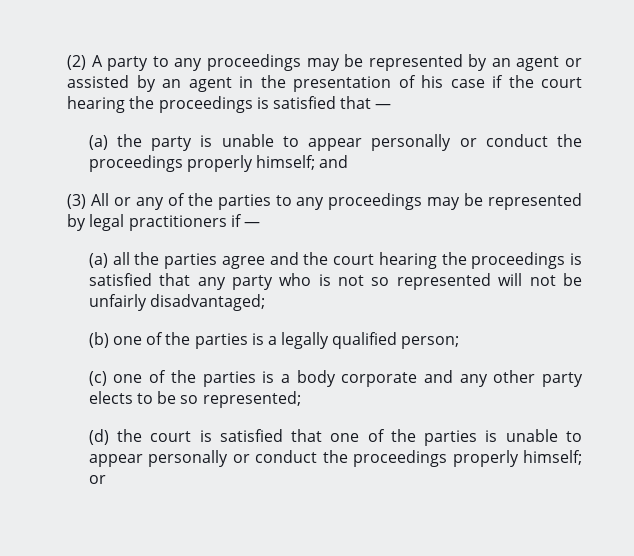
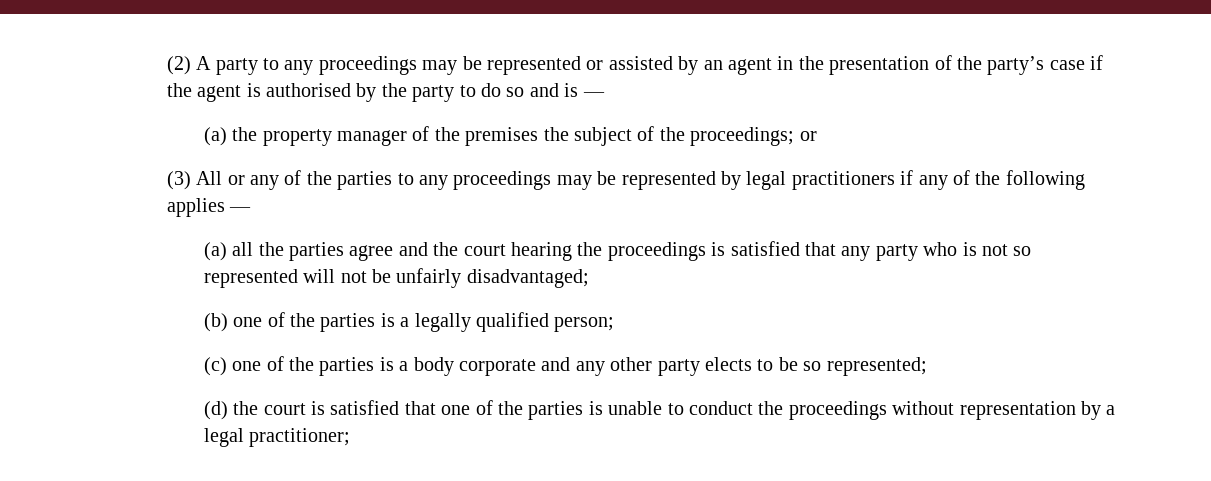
- (2) A party to any proceedings may be represented by an agent or assisted by an agent in the presentation of his case if the court hearing the proceedings is satisfied that —
- (a) the party is unable to appear personally or conduct the proceedings properly himself; and
+ (2) A party to any proceedings may be represented or assisted by an agent in the presentation of the party’s case if the agent is authorised by the party to do so and is —
+ (a) the property manager of the premises the subject of the proceedings; or
- (3) All or any of the parties to any proceedings may be represented by legal practitioners if —
+ (3) All or any of the parties to any proceedings may be represented by legal practitioners if any of the following applies —
- (d) the court is satisfied that one of the parties is unable to appear personally or conduct the proceedings properly himself; or
+ (d) the court is satisfied that one of the parties is unable to conduct the proceedings without representation by a legal practitioner;

